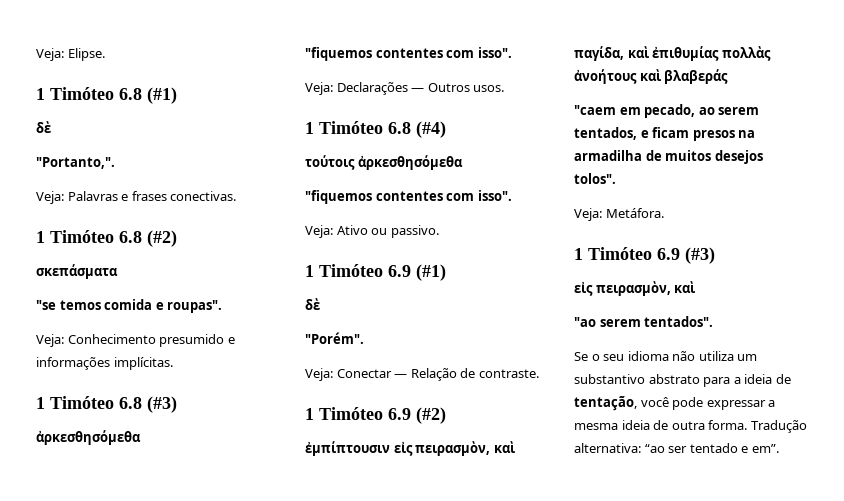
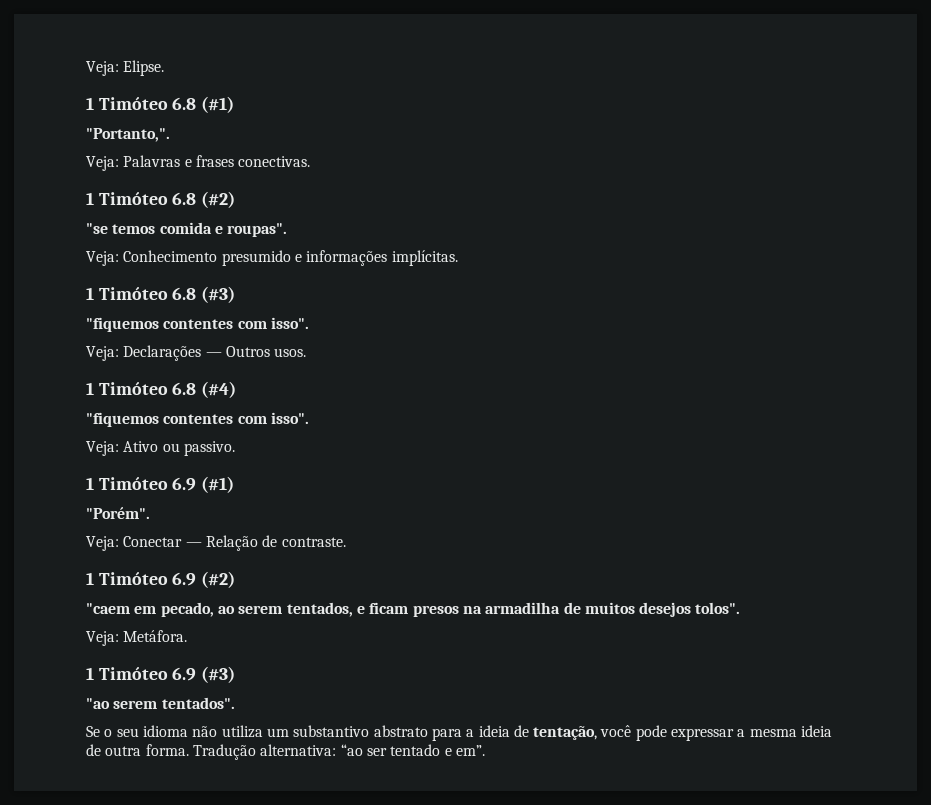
  1 Timóteo 6.8 (#1)
- δὲ
- σκεπάσματα
  1 Timóteo 6.8 (#3)
- ἀρκεσθησόμεθα
- τούτοις ἀρκεσθησόμεθα
  1 Timóteo 6.9 (#1)
- δὲ
- ἐμπίπτουσιν εἰς πειρασμὸν, καὶ παγίδα, καὶ ἐπιθυμίας πολλὰς ἀνοήτους καὶ βλαβεράς
  1 Timóteo 6.9 (#3)
- εἰς πειρασμὸν, καὶ

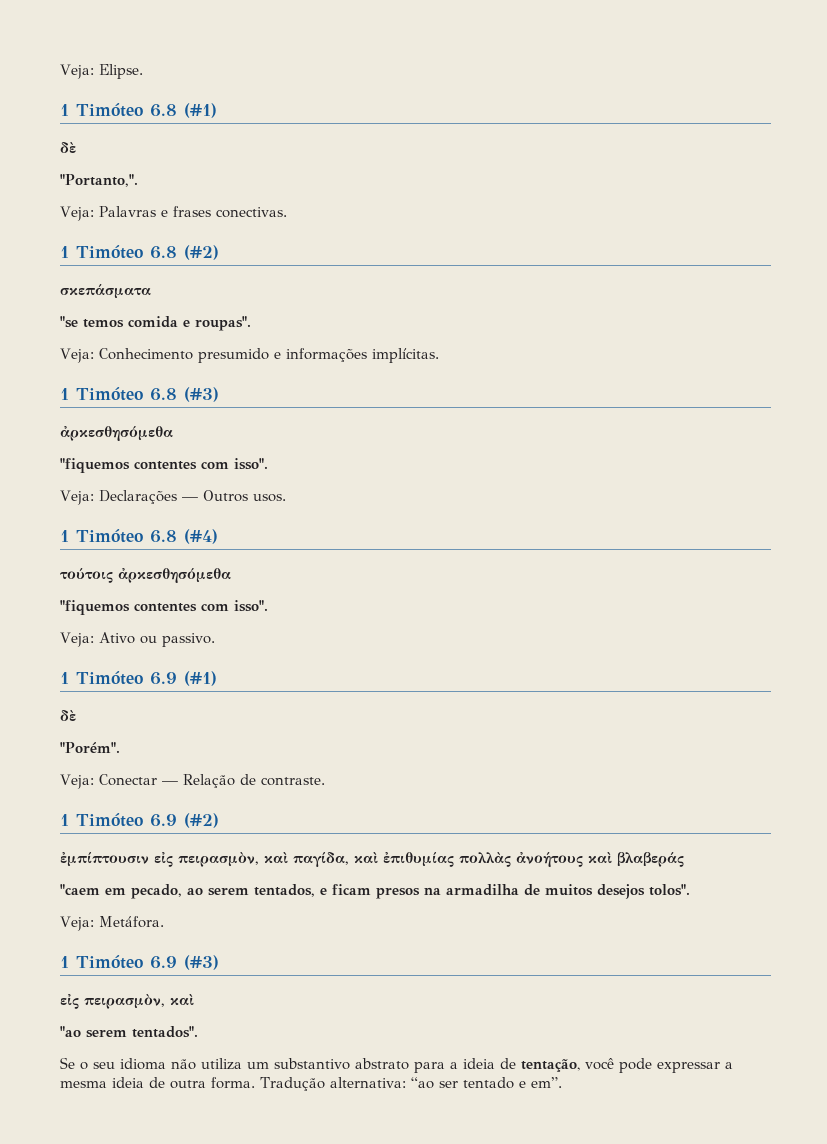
  1 Timóteo 6.8 (#1)
+ δὲ
+ σκεπάσματα
  1 Timóteo 6.8 (#3)
+ ἀρκεσθησόμεθα
+ τούτοις ἀρκεσθησόμεθα
  1 Timóteo 6.9 (#1)
+ δὲ
+ ἐμπίπτουσιν εἰς πειρασμὸν, καὶ παγίδα, καὶ ἐπιθυμίας πολλὰς ἀνοήτους καὶ βλαβεράς
  1 Timóteo 6.9 (#3)
+ εἰς πειρασμὸν, καὶ

